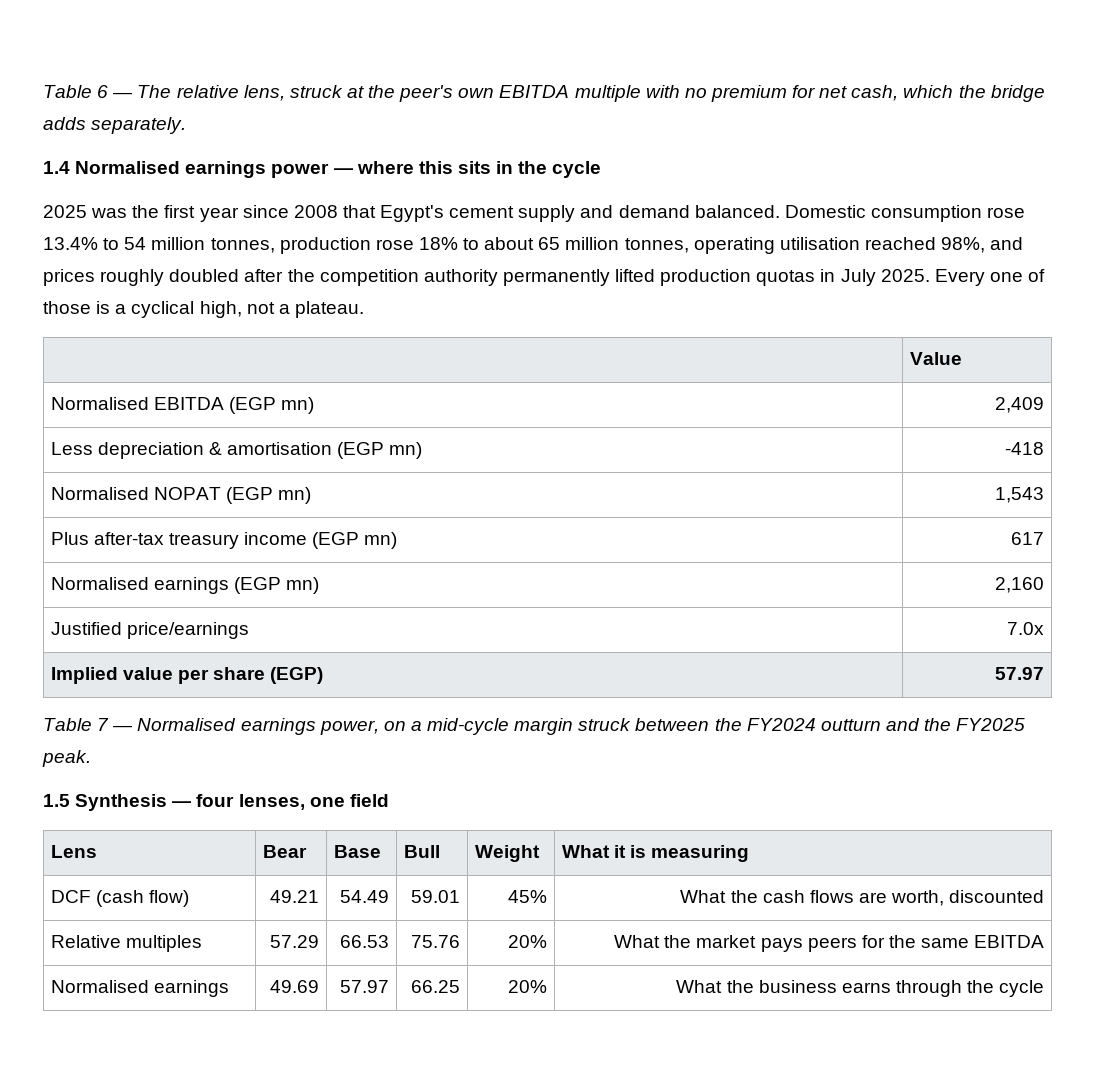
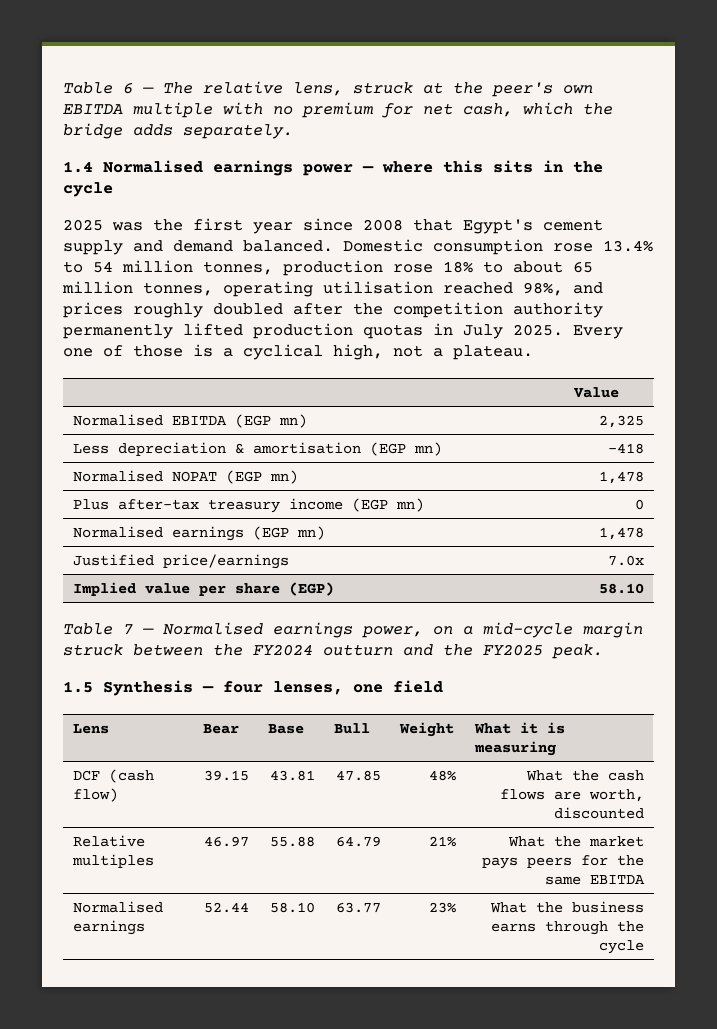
- Normalised EBITDA (EGP mn) | 2,409
+ Normalised EBITDA (EGP mn) | 2,325
- Normalised NOPAT (EGP mn) | 1,543
+ Normalised NOPAT (EGP mn) | 1,478
- Plus after-tax treasury income (EGP mn) | 617
+ Plus after-tax treasury income (EGP mn) | 0
- Normalised earnings (EGP mn) | 2,160
+ Normalised earnings (EGP mn) | 1,478
- Implied value per share (EGP) | 57.97
+ Implied value per share (EGP) | 58.10
- DCF (cash flow) | 49.21 | 54.49 | 59.01 | 45% | What the cash flows are worth, discounted
+ DCF (cash flow) | 39.15 | 43.81 | 47.85 | 48% | What the cash flows are worth, discounted
- Relative multiples | 57.29 | 66.53 | 75.76 | 20% | What the market pays peers for the same EBITDA
+ Relative multiples | 46.97 | 55.88 | 64.79 | 21% | What the market pays peers for the same EBITDA
- Normalised earnings | 49.69 | 57.97 | 66.25 | 20% | What the business earns through the cycle
+ Normalised earnings | 52.44 | 58.10 | 63.77 | 23% | What the business earns through the cycle

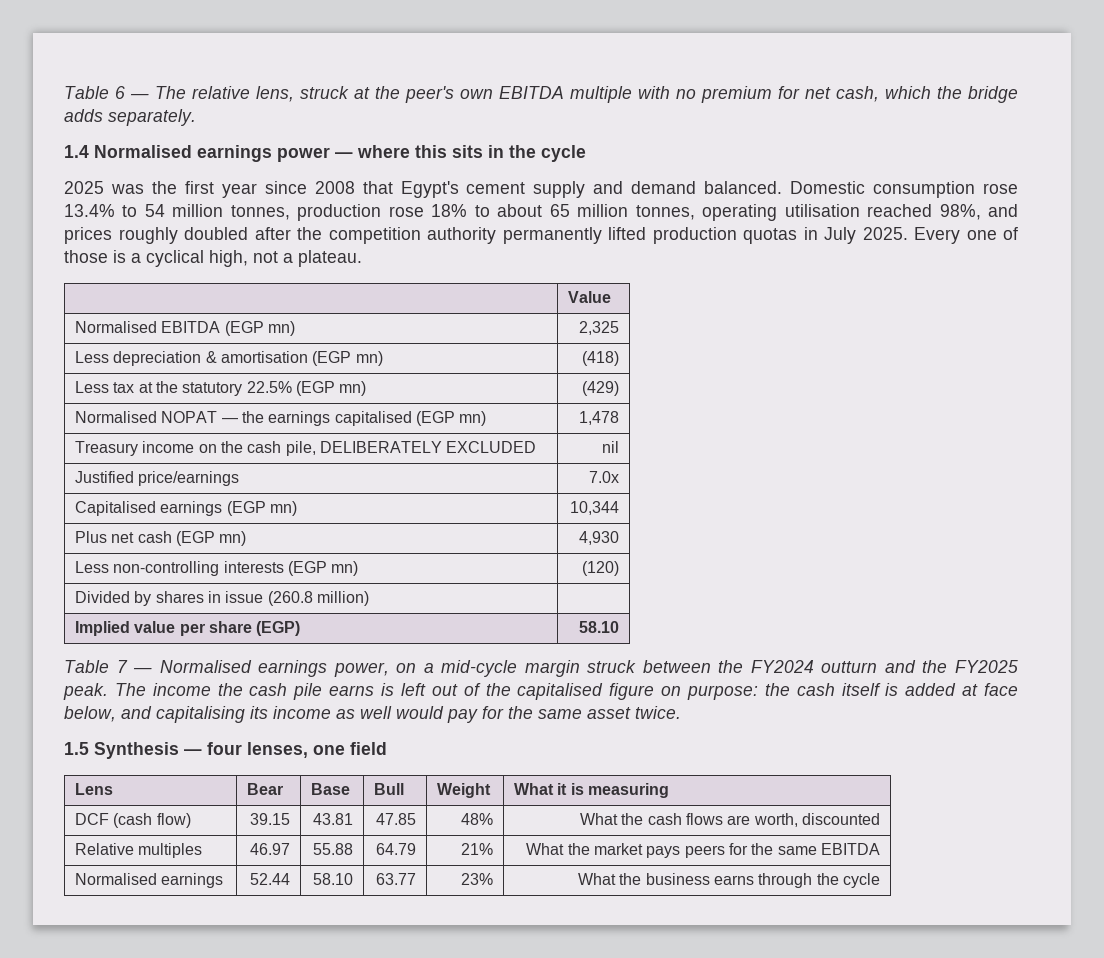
- Less depreciation & amortisation (EGP mn) | -418
- Normalised NOPAT (EGP mn) | 1,478
- Plus after-tax treasury income (EGP mn) | 0
- Normalised earnings (EGP mn) | 1,478
+ Less depreciation & amortisation (EGP mn) | (418)
+ Less tax at the statutory 22.5% (EGP mn) | (429)
+ Normalised NOPAT — the earnings capitalised (EGP mn) | 1,478
+ Treasury income on the cash pile, DELIBERATELY EXCLUDED | nil
  Justified price/earnings | 7.0x
+ Capitalised earnings (EGP mn) | 10,344
+ Plus net cash (EGP mn) | 4,930
+ Less non-controlling interests (EGP mn) | (120)
+ Divided by shares in issue (260.8 million) |
+ The income the cash pile earns is left out of the capitalised figure on purpose: the cash itself is added at face below, and capitalising its income as well would pay for the same asset twice.

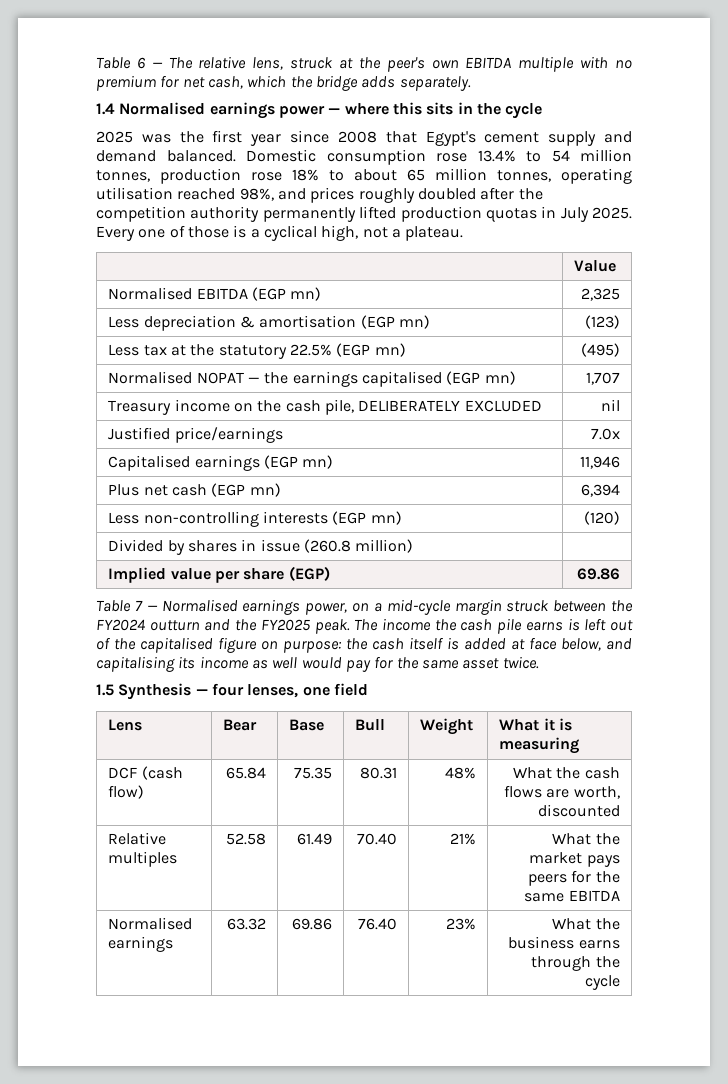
- Less depreciation & amortisation (EGP mn) | (418)
+ Less depreciation & amortisation (EGP mn) | (123)
- Less tax at the statutory 22.5% (EGP mn) | (429)
+ Less tax at the statutory 22.5% (EGP mn) | (495)
- Normalised NOPAT — the earnings capitalised (EGP mn) | 1,478
+ Normalised NOPAT — the earnings capitalised (EGP mn) | 1,707
- Capitalised earnings (EGP mn) | 10,344
+ Capitalised earnings (EGP mn) | 11,946
- Plus net cash (EGP mn) | 4,930
+ Plus net cash (EGP mn) | 6,394
- Implied value per share (EGP) | 58.10
+ Implied value per share (EGP) | 69.86
- DCF (cash flow) | 39.15 | 43.81 | 47.85 | 48% | What the cash flows are worth, discounted
+ DCF (cash flow) | 65.84 | 75.35 | 80.31 | 48% | What the cash flows are worth, discounted
- Relative multiples | 46.97 | 55.88 | 64.79 | 21% | What the market pays peers for the same EBITDA
+ Relative multiples | 52.58 | 61.49 | 70.40 | 21% | What the market pays peers for the same EBITDA
- Normalised earnings | 52.44 | 58.10 | 63.77 | 23% | What the business earns through the cycle
+ Normalised earnings | 63.32 | 69.86 | 76.40 | 23% | What the business earns through the cycle

